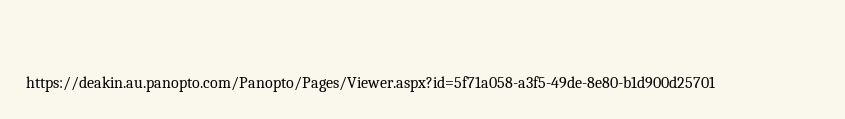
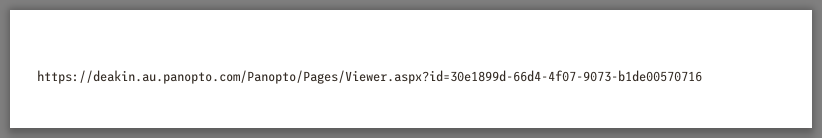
- https://deakin.au.panopto.com/Panopto/Pages/Viewer.aspx?id=5f71a058-a3f5-49de-8e80-b1d900d25701
+ https://deakin.au.panopto.com/Panopto/Pages/Viewer.aspx?id=30e1899d-66d4-4f07-9073-b1de00570716

